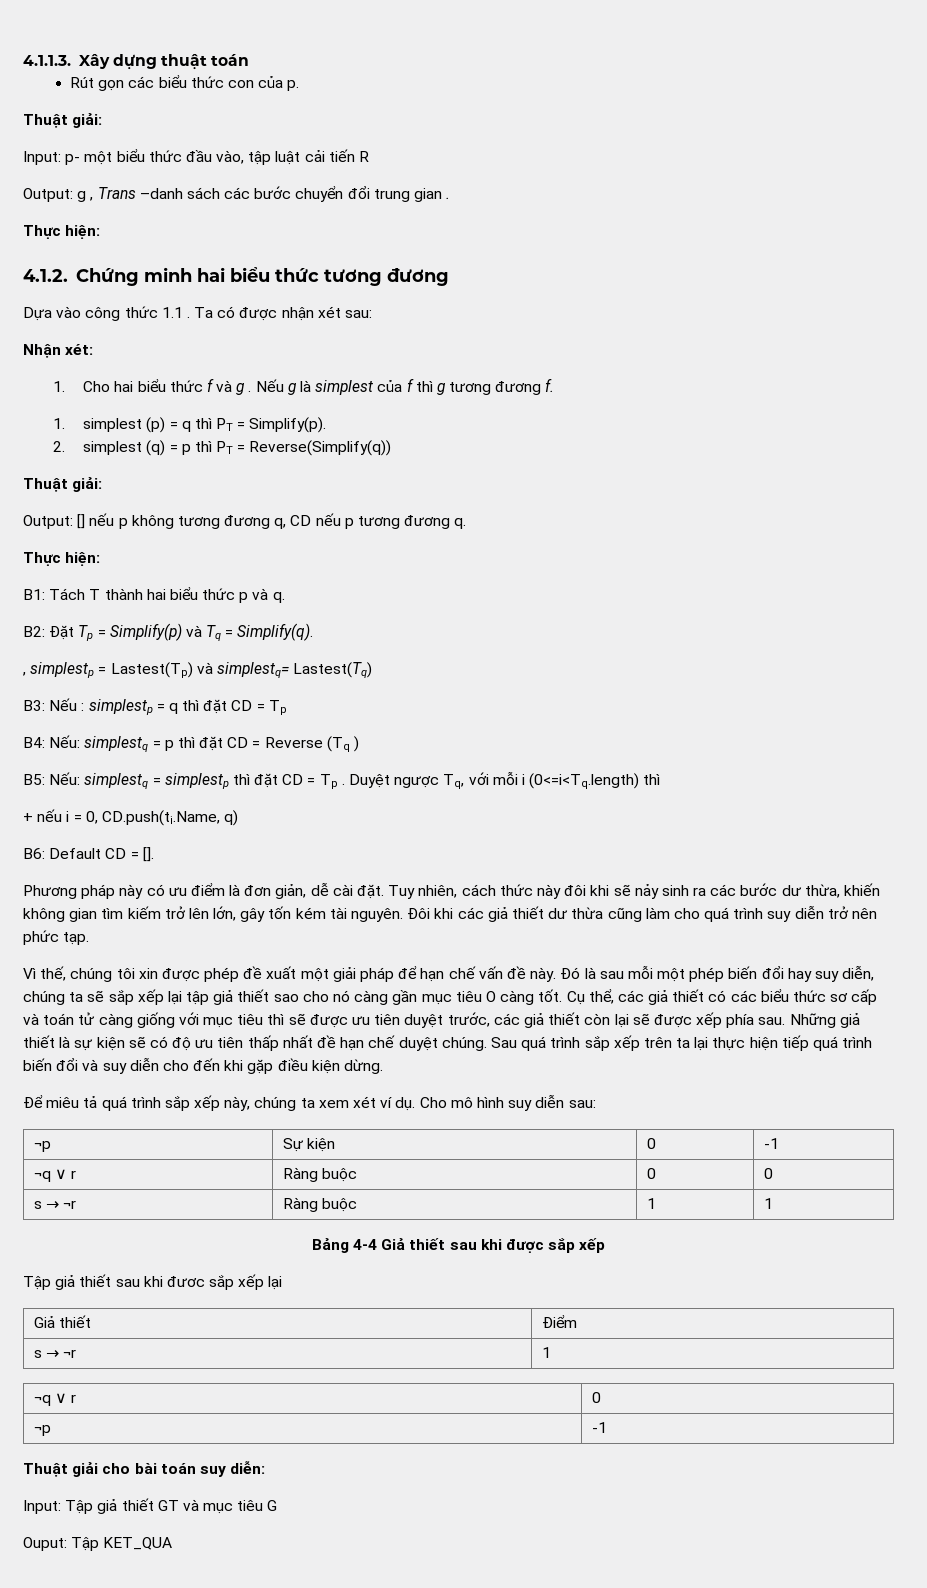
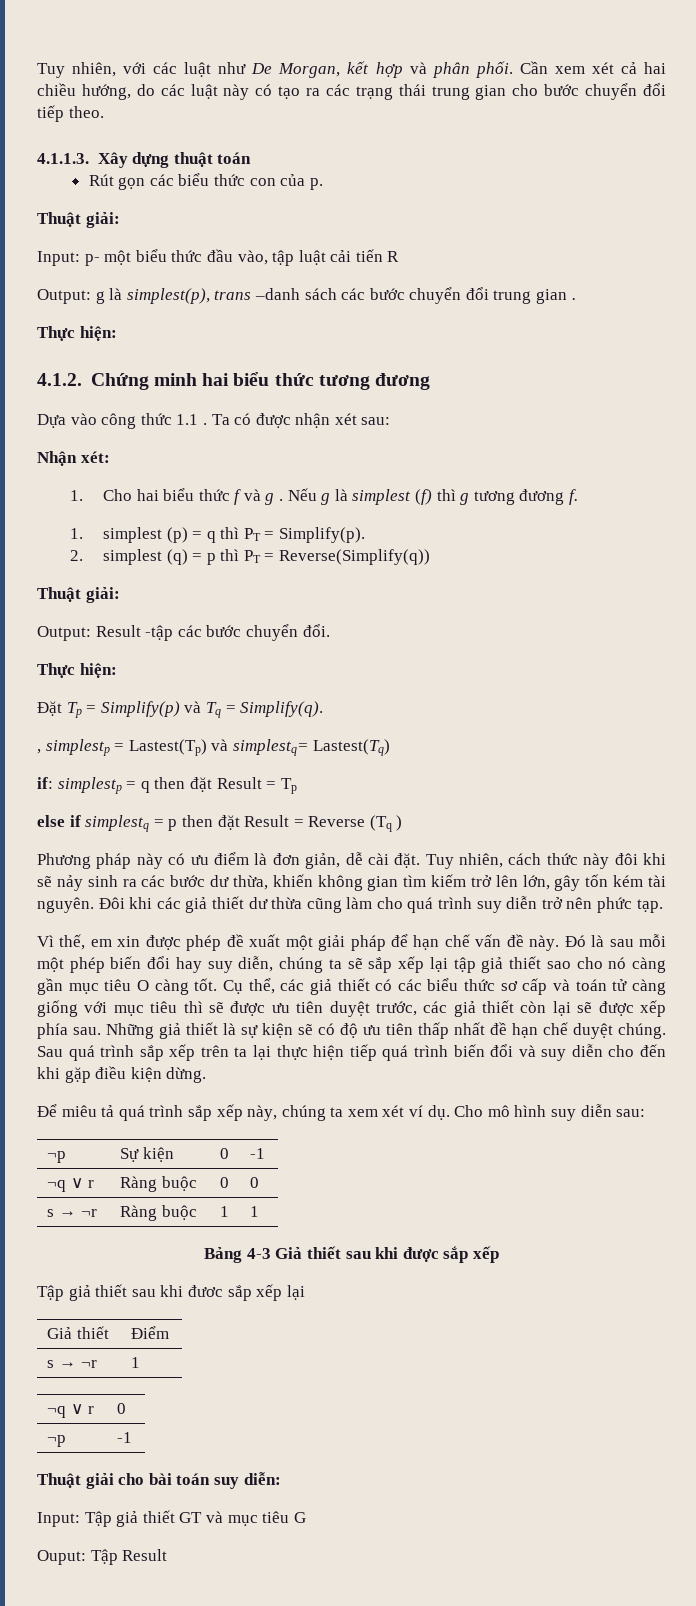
+ Tuy nhiên, với các luật như De Morgan, kết hợp và phân phối. Cần xem xét cả hai chiều hướng, do các luật này có tạo ra các trạng thái trung gian cho bước chuyển đổi tiếp theo.
- Output: g , Trans –danh sách các bước chuyển đổi trung gian .
+ Output: g là simplest(p), trans –danh sách các bước chuyển đổi trung gian .
- Nếu g là simplest của f thì g tương đương f.
+ Nếu g là simplest (f) thì g tương đương f.
- Output: [] nếu p không tương đương q, CD nếu p tương đương q.
+ Output: Result -tập các bước chuyển đổi.
  Thực hiện:
- B1: Tách T thành hai biểu thức p và q.
- B2: Đặt Tp = Simplify(p) và Tq = Simplify(q).
+ Đặt Tp = Simplify(p) và Tq = Simplify(q).
- B3: Nếu : simplestp = q thì đặt CD = Tp
+ if: simplestp = q then đặt Result = Tp
- B4: Nếu: simplestq = p thì đặt CD = Reverse (Tq )
+ else if simplestq = p then đặt Result = Reverse (Tq )
- B5: Nếu: simplestq = simplestp thì đặt CD = Tp . Duyệt ngược Tq, với mỗi i (0<=i<Tq.length) thì
- + nếu i = 0, CD.push(ti.Name, q)
- B6: Default CD = [].
- Vì thế, chúng tôi xin được phép đề xuất một giải pháp để hạn chế vấn đề này.
+ Vì thế, em xin được phép đề xuất một giải pháp để hạn chế vấn đề này.
- Bảng 4-4 Giả thiết sau khi được sắp xếp
+ Bảng 4-3 Giả thiết sau khi được sắp xếp
- Ouput: Tập KET_QUA
+ Ouput: Tập Result

